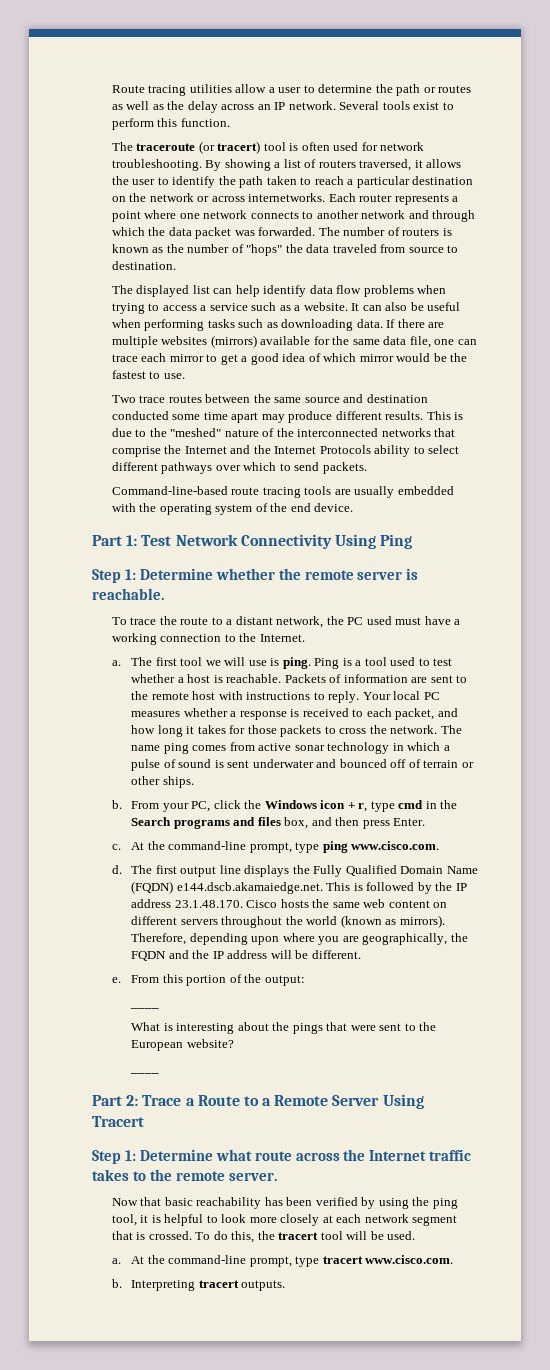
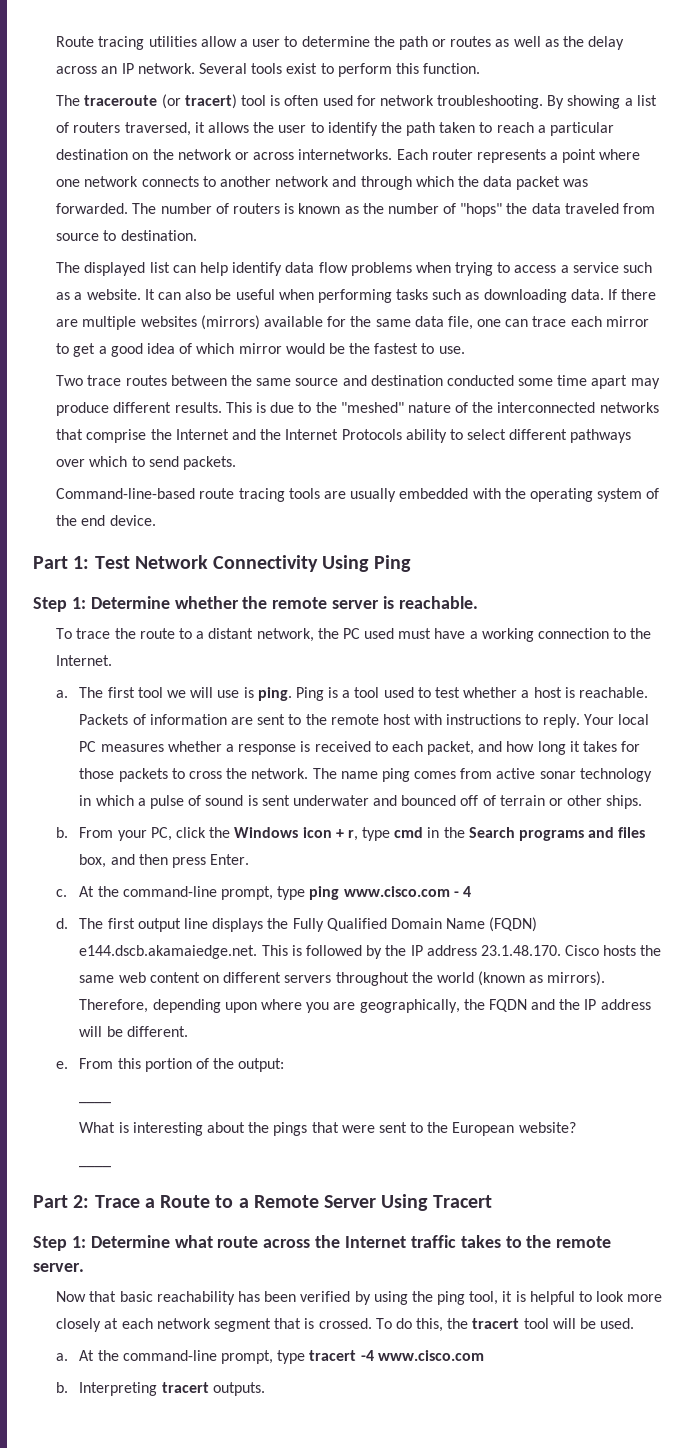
- At the command-line prompt, type ping www.cisco.com.
+ At the command-line prompt, type ping www.cisco.com - 4
- At the command-line prompt, type tracert www.cisco.com.
+ At the command-line prompt, type tracert -4 www.cisco.com

